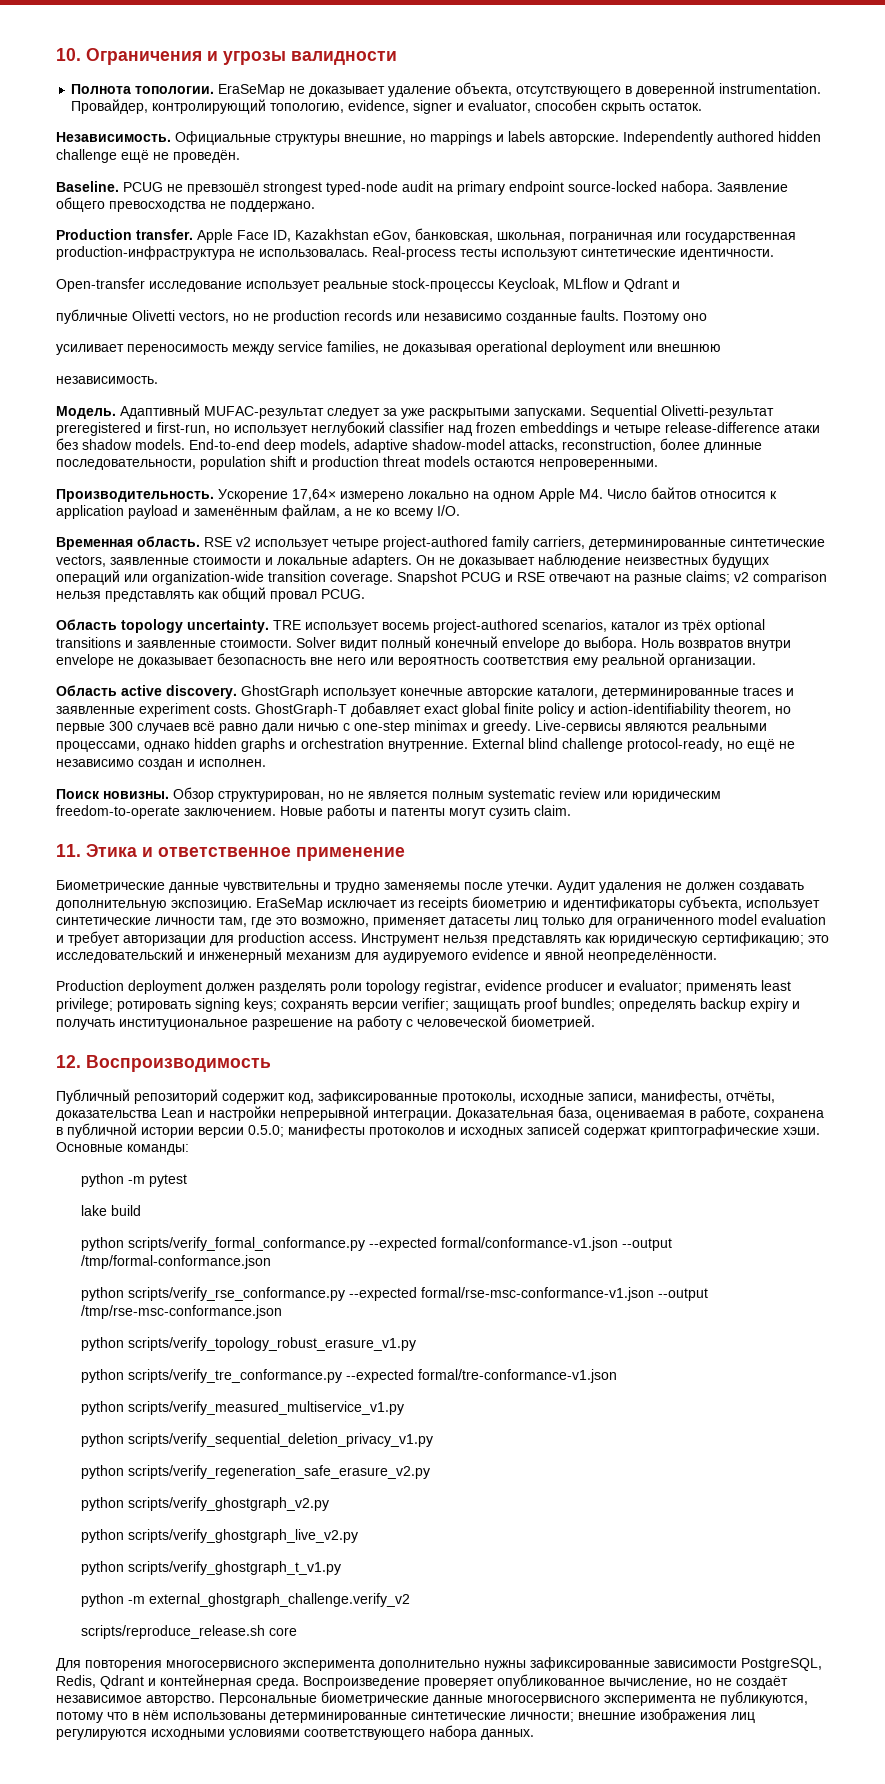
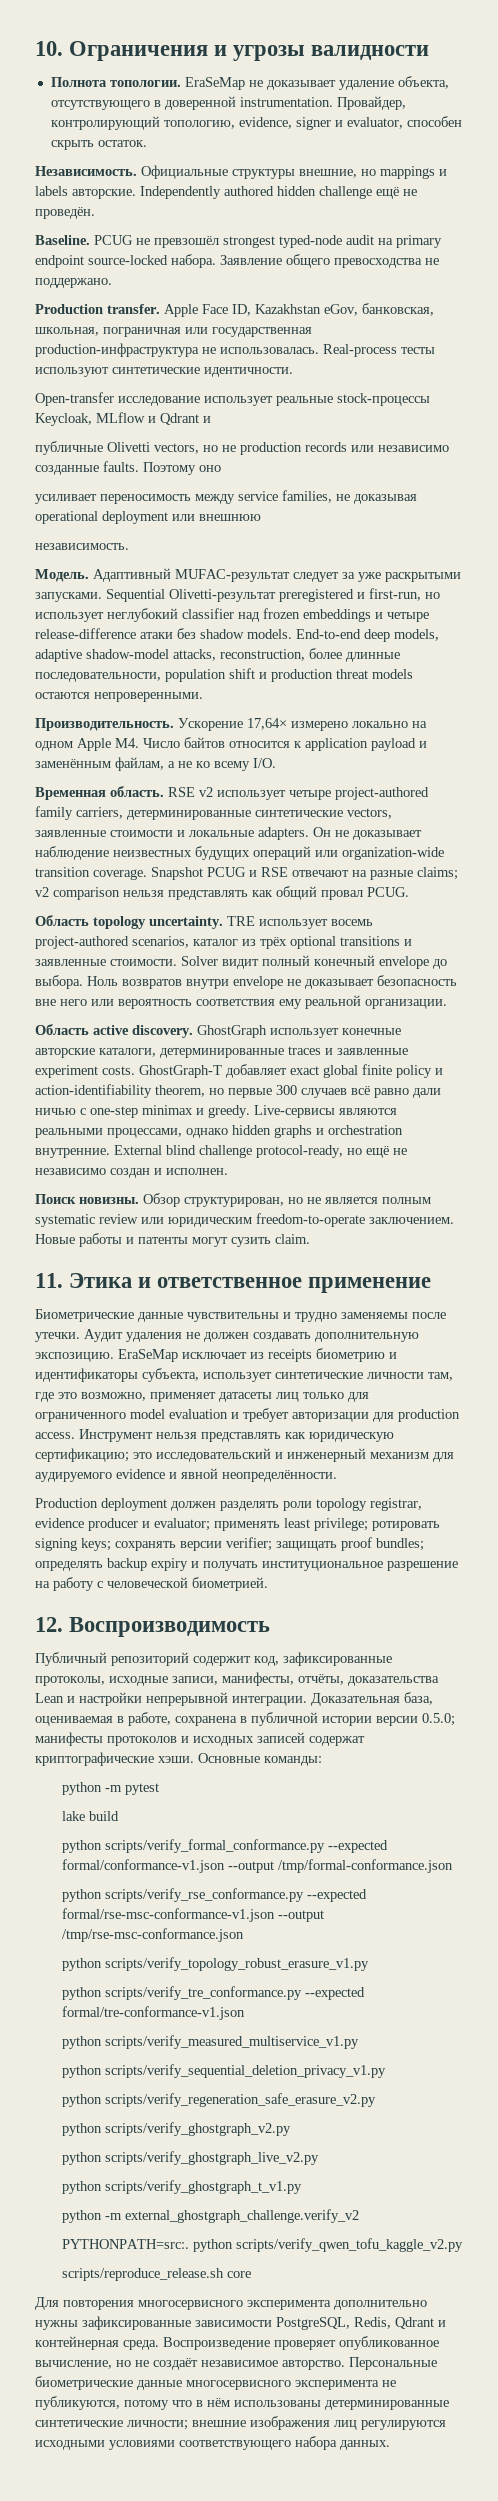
+ PYTHONPATH=src:. python scripts/verify_qwen_tofu_kaggle_v2.py

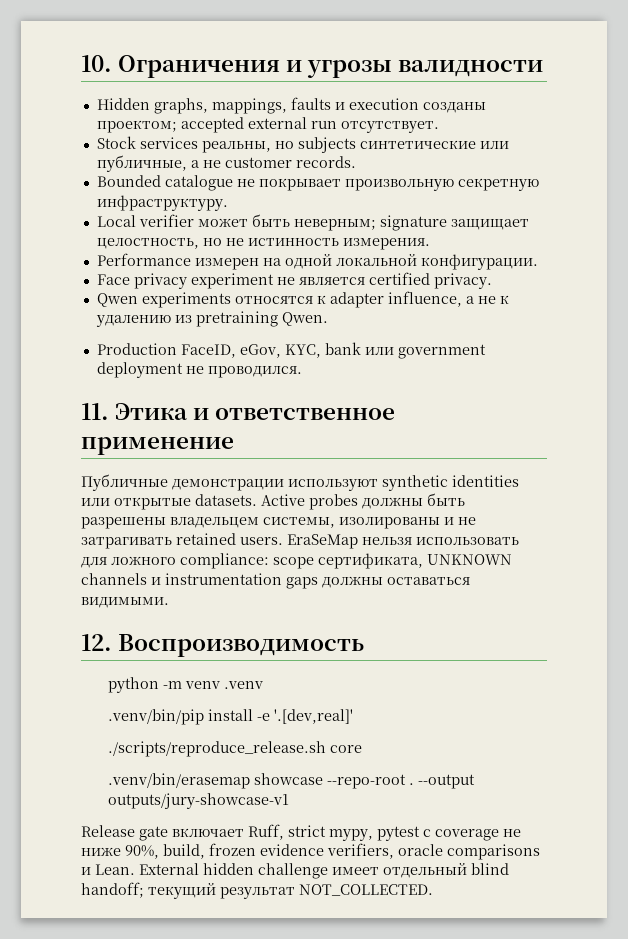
- Полнота топологии. EraSeMap не доказывает удаление объекта, отсутствующего в доверенной instrumentation. Провайдер, контролирующий топологию, evidence, signer и evaluator, способен скрыть остаток.
- Независимость. Официальные структуры внешние, но mappings и labels авторские. Independently authored hidden challenge ещё не проведён.
- Baseline. PCUG не превзошёл strongest typed-node audit на primary endpoint source-locked набора. Заявление общего превосходства не поддержано.
- Production transfer. Apple Face ID, Kazakhstan eGov, банковская, школьная, пограничная или государственная production-инфраструктура не использовалась. Real-process тесты используют синтетические идентичности.
- Open-transfer исследование использует реальные stock-процессы Keycloak, MLflow и Qdrant и
- публичные Olivetti vectors, но не production records или независимо созданные faults. Поэтому оно
- усиливает переносимость между service families, не доказывая operational deployment или внешнюю
- независимость.
- Модель. Адаптивный MUFAC-результат следует за уже раскрытыми запусками. Sequential Olivetti-результат preregistered и first-run, но использует неглубокий classifier над frozen embeddings и четыре release-difference атаки без shadow models. End-to-end deep models, adaptive shadow-model attacks, reconstruction, более длинные последовательности, population shift и production threat models остаются непроверенными.
- Производительность. Ускорение 17,64× измерено локально на одном Apple M4. Число байтов относится к application payload и заменённым файлам, а не ко всему I/O.
- Временная область. RSE v2 использует четыре project-authored family carriers, детерминированные синтетические vectors, заявленные стоимости и локальные adapters. Он не доказывает наблюдение неизвестных будущих операций или organization-wide transition coverage. Snapshot PCUG и RSE отвечают на разные claims; v2 comparison нельзя представлять как общий провал PCUG.
- Область topology uncertainty. TRE использует восемь project-authored scenarios, каталог из трёх optional transitions и заявленные стоимости. Solver видит полный конечный envelope до выбора. Ноль возвратов внутри envelope не доказывает безопасность вне него или вероятность соответствия ему реальной организации.
- Область active discovery. GhostGraph использует конечные авторские каталоги, детерминированные traces и заявленные experiment costs. GhostGraph-T добавляет exact global finite policy и action-identifiability theorem, но первые 300 случаев всё равно дали ничью с one-step minimax и greedy. Live-сервисы являются реальными процессами, однако hidden graphs и orchestration внутренние. External blind challenge protocol-ready, но ещё не независимо создан и исполнен.
- Поиск новизны. Обзор структурирован, но не является полным systematic review или юридическим freedom-to-operate заключением. Новые работы и патенты могут сузить claim.
+ Hidden graphs, mappings, faults и execution созданы проектом; accepted external run отсутствует.
+ Stock services реальны, но subjects синтетические или публичные, а не customer records.
+ Bounded catalogue не покрывает произвольную секретную инфраструктуру.
+ Local verifier может быть неверным; signature защищает целостность, но не истинность измерения.
+ Performance измерен на одной локальной конфигурации.
+ Face privacy experiment не является certified privacy.
+ Qwen experiments относятся к adapter influence, а не к удалению из pretraining Qwen.
+ Production FaceID, eGov, KYC, bank или government deployment не проводился.
- Биометрические данные чувствительны и трудно заменяемы после утечки. Аудит удаления не должен создавать дополнительную экспозицию. EraSeMap исключает из receipts биометрию и идентификаторы субъекта, использует синтетические личности там, где это возможно, применяет датасеты лиц только для ограниченного model evaluation и требует авторизации для production access. Инструмент нельзя представлять как юридическую сертификацию; это исследовательский и инженерный механизм для аудируемого evidence и явной неопределённости.
- Production deployment должен разделять роли topology registrar, evidence producer и evaluator; применять least privilege; ротировать signing keys; сохранять версии verifier; защищать proof bundles; определять backup expiry и получать институциональное разрешение на работу с человеческой биометрией.
+ Публичные демонстрации используют synthetic identities или открытые datasets. Active probes должны быть разрешены владельцем системы, изолированы и не затрагивать retained users. EraSeMap нельзя использовать для ложного compliance: scope сертификата, UNKNOWN channels и instrumentation gaps должны оставаться видимыми.
  12. Воспроизводимость
- Публичный репозиторий содержит код, зафиксированные протоколы, исходные записи, манифесты, отчёты, доказательства Lean и настройки непрерывной интеграции. Доказательная база, оцениваемая в работе, сохранена в публичной истории версии 0.5.0; манифесты протоколов и исходных записей содержат криптографические хэши. Основные команды:
- python -m pytest
- lake build
- python scripts/verify_formal_conformance.py --expected formal/conformance-v1.json --output /tmp/formal-conformance.json
- python scripts/verify_rse_conformance.py --expected formal/rse-msc-conformance-v1.json --output /tmp/rse-msc-conformance.json
- python scripts/verify_topology_robust_erasure_v1.py
- python scripts/verify_tre_conformance.py --expected formal/tre-conformance-v1.json
- python scripts/verify_measured_multiservice_v1.py
- python scripts/verify_sequential_deletion_privacy_v1.py
- python scripts/verify_regeneration_safe_erasure_v2.py
- python scripts/verify_ghostgraph_v2.py
- python scripts/verify_ghostgraph_live_v2.py
- python scripts/verify_ghostgraph_t_v1.py
- python -m external_ghostgraph_challenge.verify_v2
- PYTHONPATH=src:. python scripts/verify_qwen_tofu_kaggle_v2.py
- scripts/reproduce_release.sh core
- Для повторения многосервисного эксперимента дополнительно нужны зафиксированные зависимости PostgreSQL, Redis, Qdrant и контейнерная среда. Воспроизведение проверяет опубликованное вычисление, но не создаёт независимое авторство. Персональные биометрические данные многосервисного эксперимента не публикуются, потому что в нём использованы детерминированные синтетические личности; внешние изображения лиц регулируются исходными условиями соответствующего набора данных.
+ python -m venv .venv
+ .venv/bin/pip install -e '.[dev,real]'
+ ./scripts/reproduce_release.sh core
+ .venv/bin/erasemap showcase --repo-root . --output outputs/jury-showcase-v1
+ Release gate включает Ruff, strict mypy, pytest с coverage не ниже 90%, build, frozen evidence verifiers, oracle comparisons и Lean. External hidden challenge имеет отдельный blind handoff; текущий результат NOT_COLLECTED.

